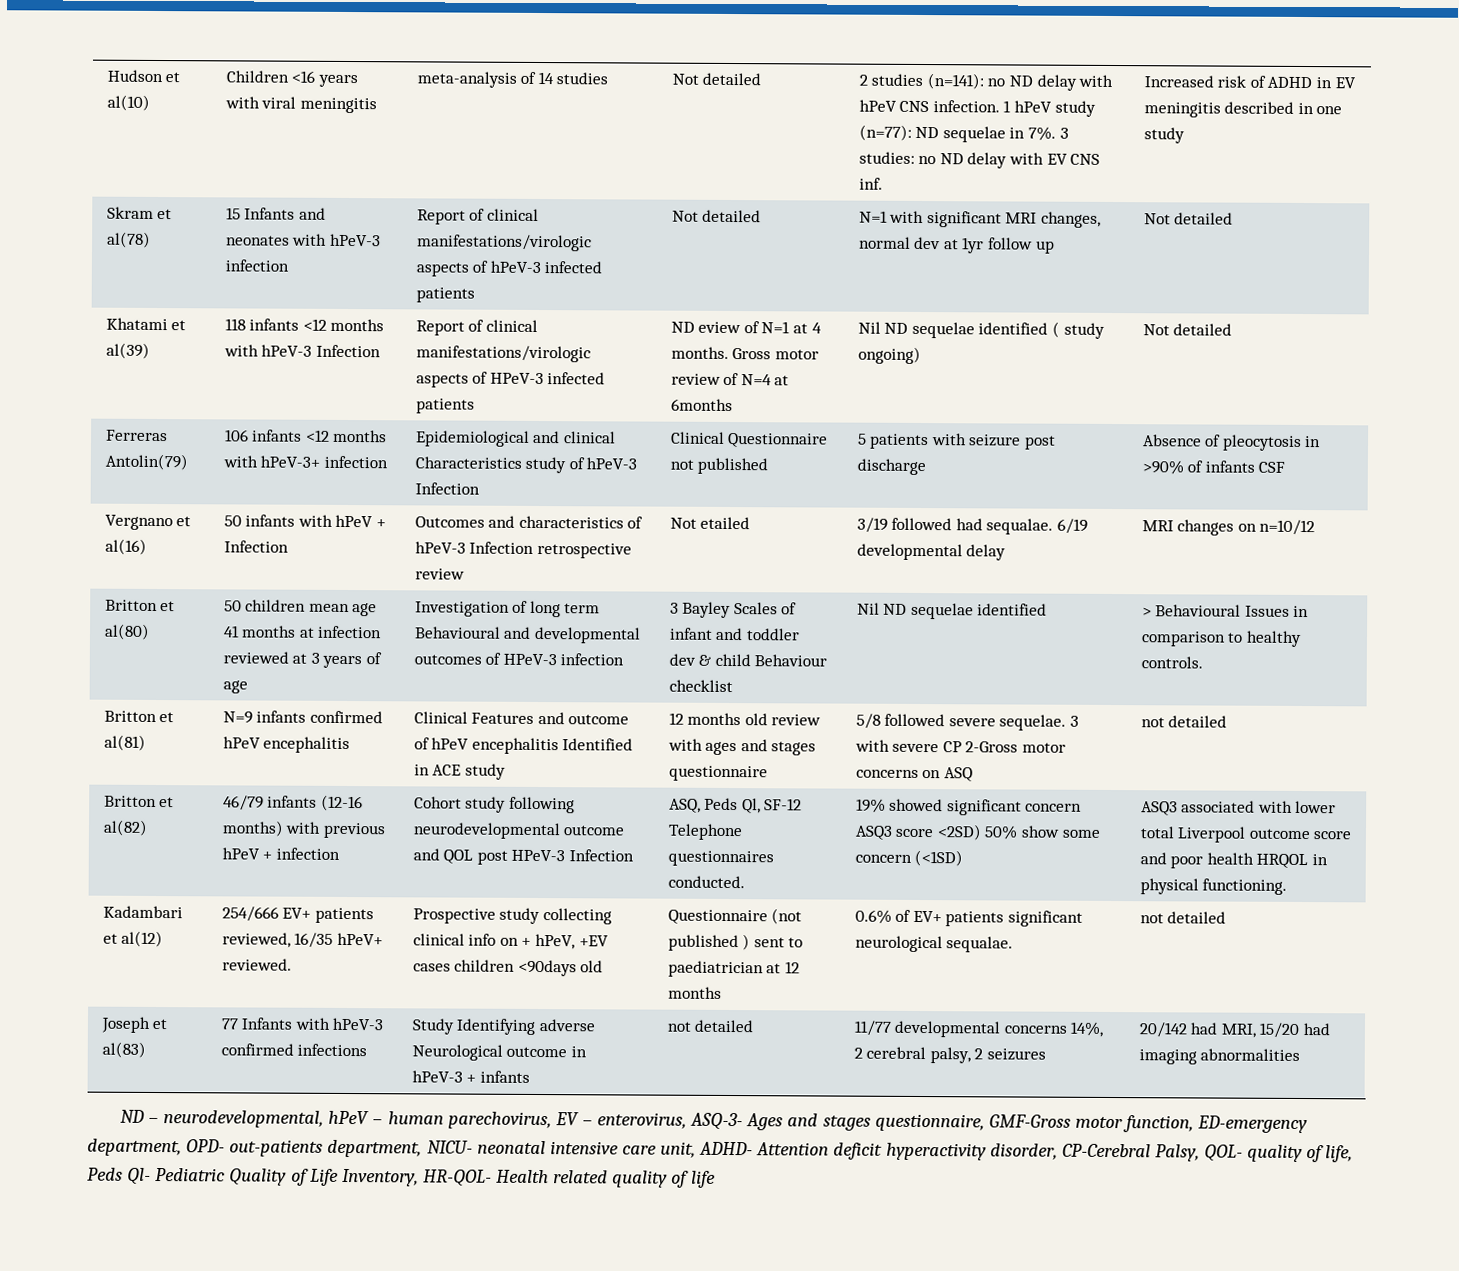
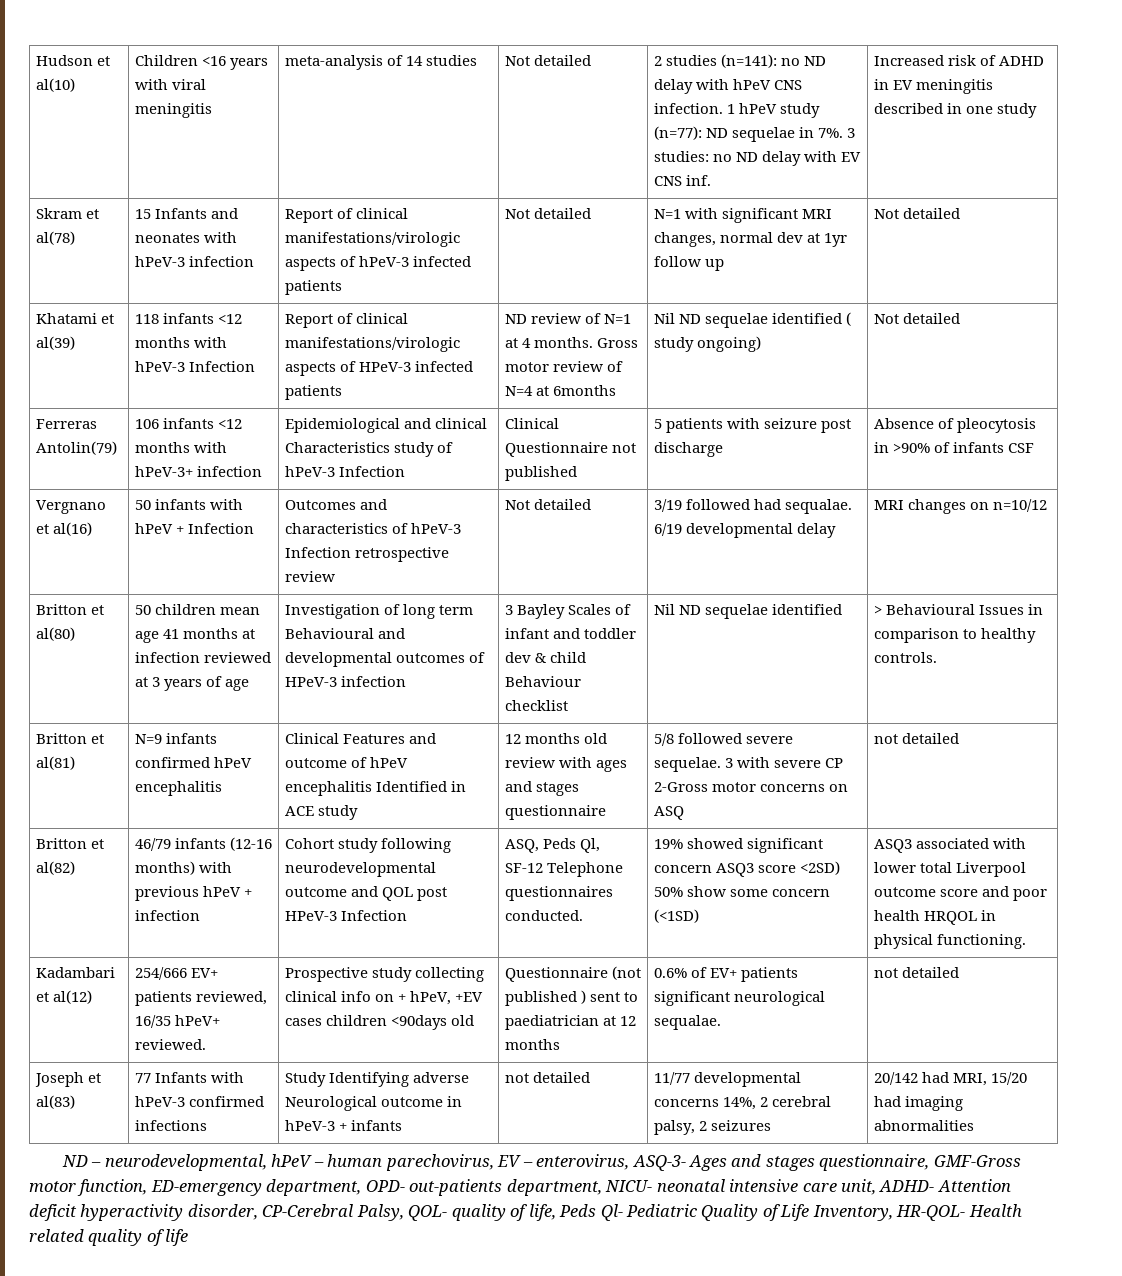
- ND eview of N=1 at 4 months.
+ ND review of N=1 at 4 months.
- Vergnano et al(16) | 50 infants with hPeV + Infection | Outcomes and characteristics of hPeV-3 Infection retrospective review | Not etailed | 3/19 followed had sequalae. 6/19 developmental delay | MRI changes on n=10/12
+ Vergnano et al(16) | 50 infants with hPeV + Infection | Outcomes and characteristics of hPeV-3 Infection retrospective review | Not detailed | 3/19 followed had sequalae. 6/19 developmental delay | MRI changes on n=10/12

